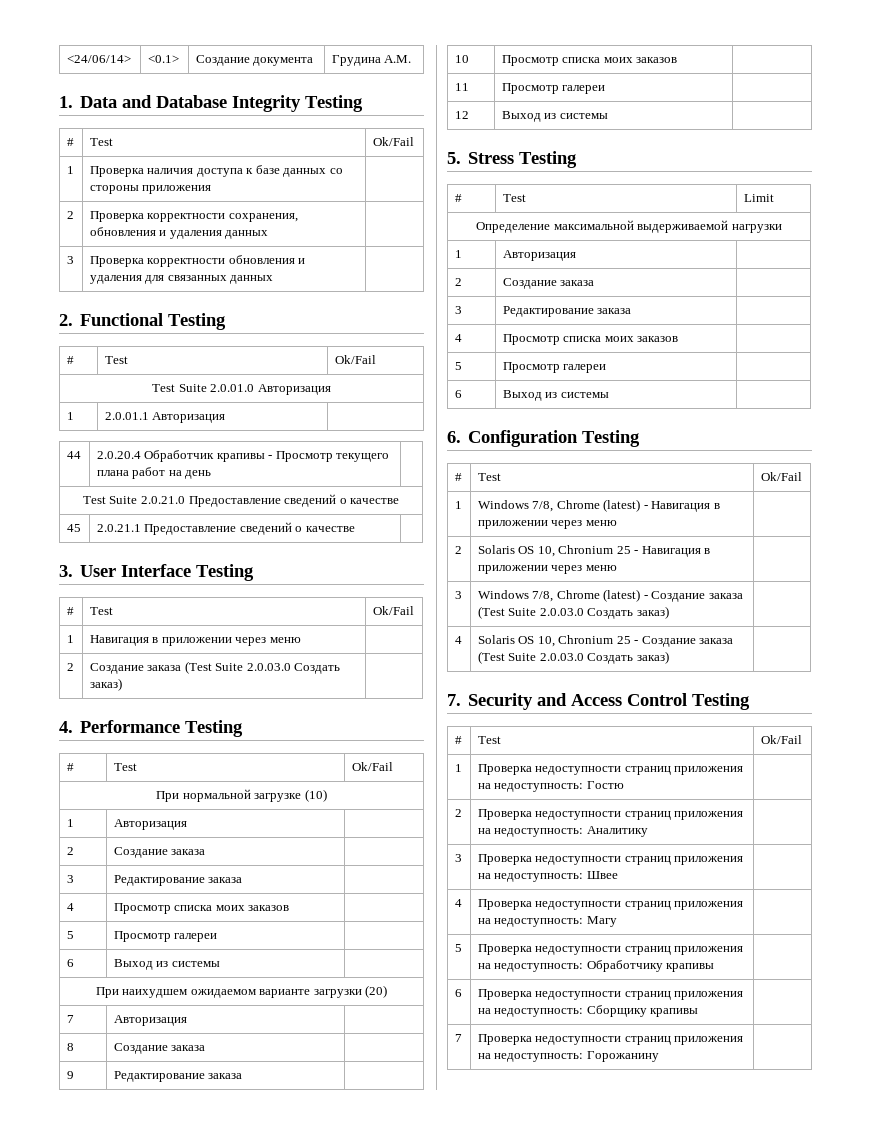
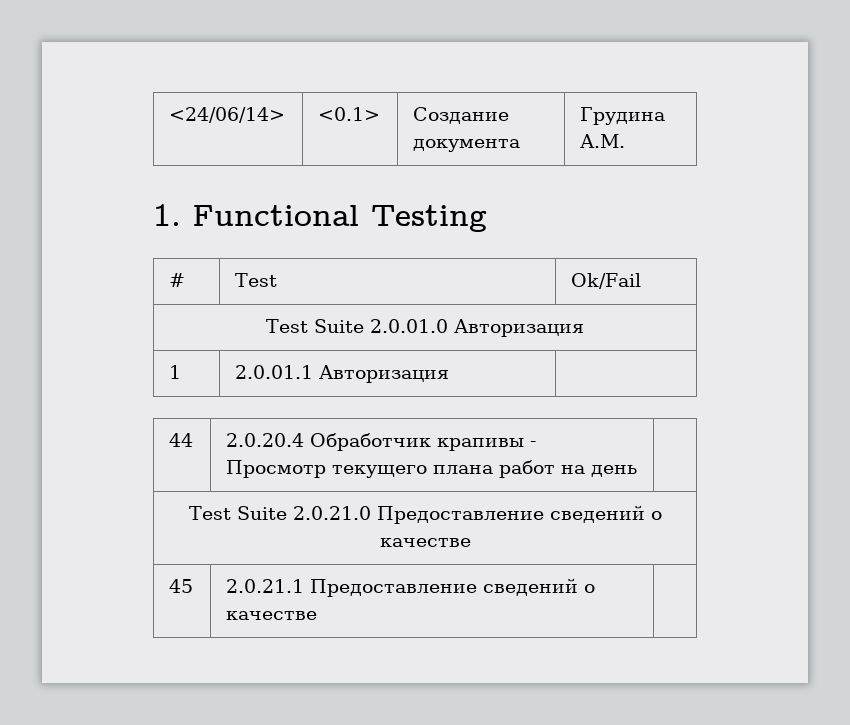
- 1. Data and Database Integrity Testing
- # | Test | Ok/Fail
- 1 | Проверка наличия доступа к базе данных со стороны приложения |
- 2 | Проверка корректности сохранения, обновления и удаления данных |
- 3 | Проверка корректности обновления и удаления для связанных данных |
- 2. Functional Testing
+ 1. Functional Testing
- 3. User Interface Testing
- # | Test | Ok/Fail
- 1 | Навигация в приложении через меню |
- 2 | Создание заказа (Test Suite 2.0.03.0 Создать заказ) |
- 4. Performance Testing
- # | Test | Ok/Fail
- При нормальной загрузке (10)
- 1 | Авторизация |
- 2 | Создание заказа |
- 3 | Редактирование заказа |
- 4 | Просмотр списка моих заказов |
- 5 | Просмотр галереи |
- 6 | Выход из системы |
- При наихудшем ожидаемом варианте загрузки (20)
- 7 | Авторизация |
- 8 | Создание заказа |
- 9 | Редактирование заказа |
- 10 | Просмотр списка моих заказов |
- 11 | Просмотр галереи |
- 12 | Выход из системы |
- 5. Stress Testing
- # | Test | Limit
- Определение максимальной выдерживаемой нагрузки
- 1 | Авторизация |
- 2 | Создание заказа |
- 3 | Редактирование заказа |
- 4 | Просмотр списка моих заказов |
- 5 | Просмотр галереи |
- 6 | Выход из системы |
- 6. Configuration Testing
- # | Test | Ok/Fail
- 1 | Windows 7/8, Chrome (latest) - Навигация в приложении через меню |
- 2 | Solaris OS 10, Chronium 25 - Навигация в приложении через меню |
- 3 | Windows 7/8, Chrome (latest) - Создание заказа (Test Suite 2.0.03.0 Создать заказ) |
- 4 | Solaris OS 10, Chronium 25 - Создание заказа (Test Suite 2.0.03.0 Создать заказ) |
- 7. Security and Access Control Testing
- # | Test | Ok/Fail
- 1 | Проверка недоступности страниц приложения на недоступность: Гостю |
- 2 | Проверка недоступности страниц приложения на недоступность: Аналитику |
- 3 | Проверка недоступности страниц приложения на недоступность: Швее |
- 4 | Проверка недоступности страниц приложения на недоступность: Магу |
- 5 | Проверка недоступности страниц приложения на недоступность: Обработчику крапивы |
- 6 | Проверка недоступности страниц приложения на недоступность: Сборщику крапивы |
- 7 | Проверка недоступности страниц приложения на недоступность: Горожанину |

